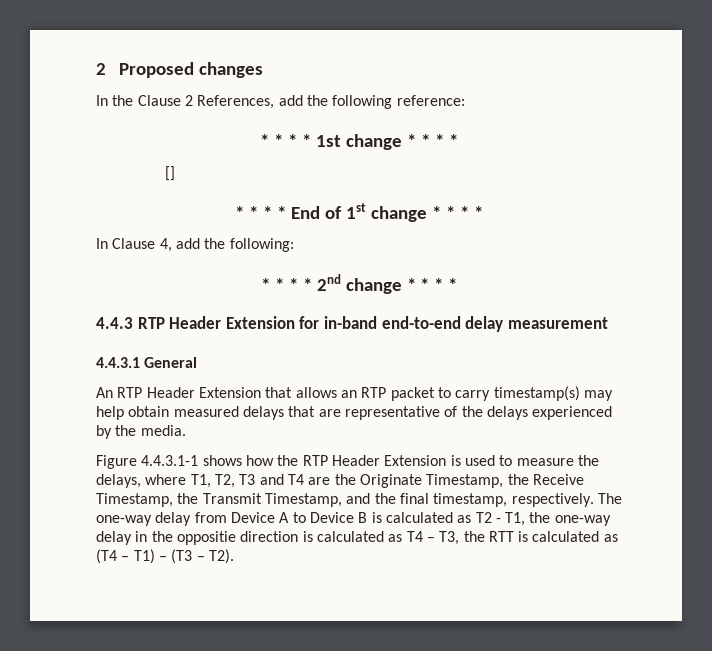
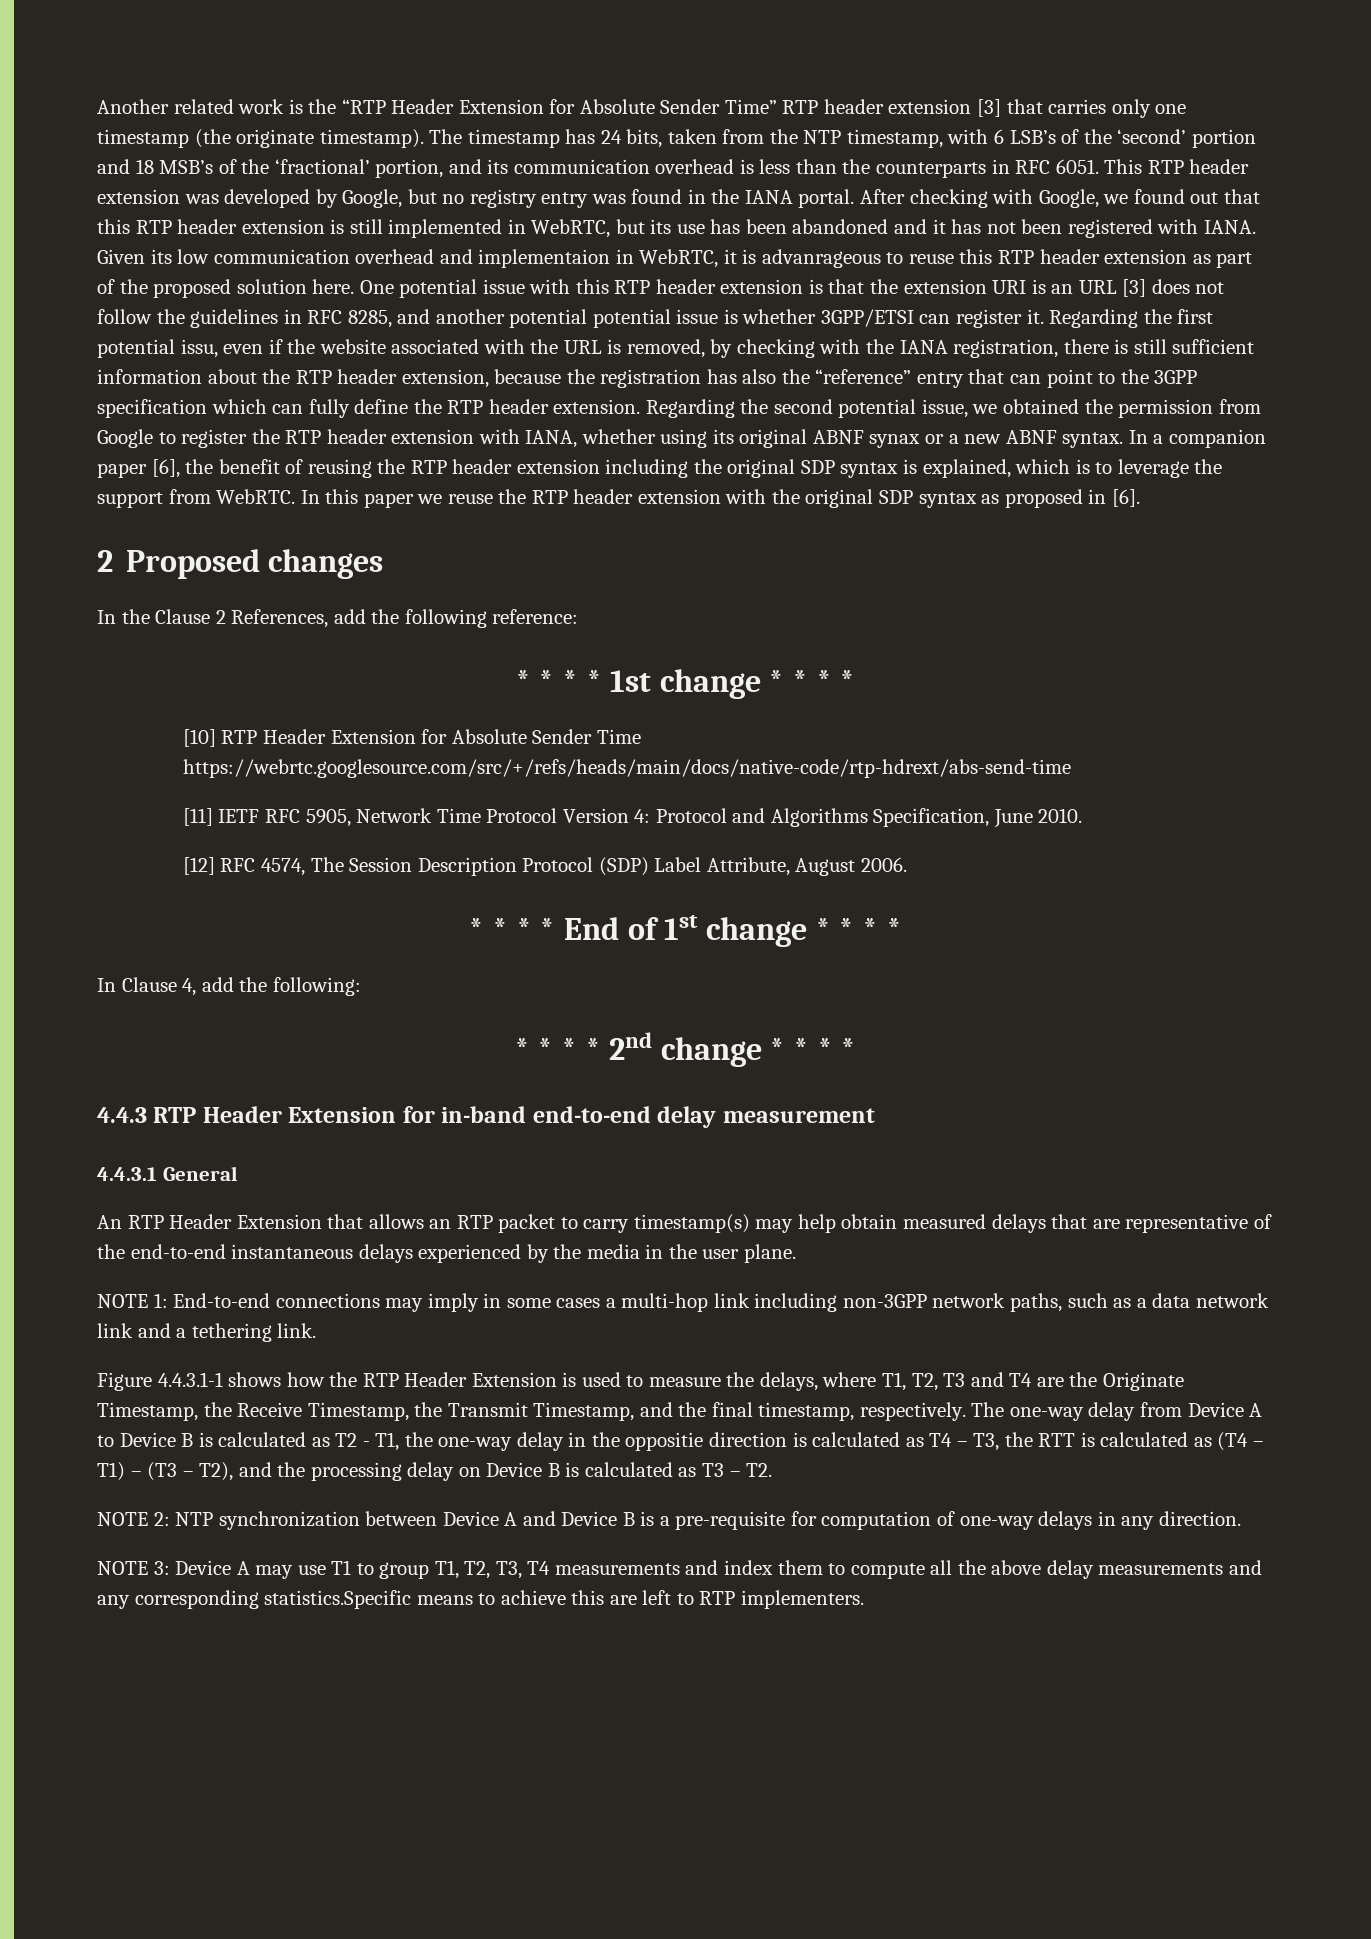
+ Another related work is the “RTP Header Extension for Absolute Sender Time” RTP header extension [3] that carries only one timestamp (the originate timestamp). The timestamp has 24 bits, taken from the NTP timestamp, with 6 LSB’s of the ‘second’ portion and 18 MSB’s of the ‘fractional’ portion, and its communication overhead is less than the counterparts in RFC 6051. This RTP header extension was developed by Google, but no registry entry was found in the IANA portal. After checking with Google, we found out that this RTP header extension is still implemented in WebRTC, but its use has been abandoned and it has not been registered with IANA. Given its low communication overhead and implementaion in WebRTC, it is advanrageous to reuse this RTP header extension as part of the proposed solution here. One potential issue with this RTP header extension is that the extension URI is an URL [3] does not follow the guidelines in RFC 8285, and another potential potential issue is whether 3GPP/ETSI can register it. Regarding the first potential issu, even if the website associated with the URL is removed, by checking with the IANA registration, there is still sufficient information about the RTP header extension, because the registration has also the “reference” entry that can point to the 3GPP specification which can fully define the RTP header extension. Regarding the second potential issue, we obtained the permission from Google to register the RTP header extension with IANA, whether using its original ABNF synax or a new ABNF syntax. In a companion paper [6], the benefit of reusing the RTP header extension including the original SDP syntax is explained, which is to leverage the support from WebRTC. In this paper we reuse the RTP header extension with the original SDP syntax as proposed in [6].
- []
+ [10] RTP Header Extension for Absolute Sender Time https://webrtc.googlesource.com/src/+/refs/heads/main/docs/native-code/rtp-hdrext/abs-send-time
+ [11] IETF RFC 5905, Network Time Protocol Version 4: Protocol and Algorithms Specification, June 2010.
+ [12] RFC 4574, The Session Description Protocol (SDP) Label Attribute, August 2006.
- An RTP Header Extension that allows an RTP packet to carry timestamp(s) may help obtain measured delays that are representative of the delays experienced by the media.
+ An RTP Header Extension that allows an RTP packet to carry timestamp(s) may help obtain measured delays that are representative of the end-to-end instantaneous delays experienced by the media in the user plane.
+ NOTE 1: End-to-end connections may imply in some cases a multi-hop link including non-3GPP network paths, such as a data network link and a tethering link.
- The one-way delay from Device A to Device B is calculated as T2 - T1, the one-way delay in the oppositie direction is calculated as T4 – T3, the RTT is calculated as (T4 – T1) – (T3 – T2).
+ The one-way delay from Device A to Device B is calculated as T2 - T1, the one-way delay in the oppositie direction is calculated as T4 – T3, the RTT is calculated as (T4 – T1) – (T3 – T2), and the processing delay on Device B is calculated as T3 – T2.
+ NOTE 2: NTP synchronization between Device A and Device B is a pre-requisite for computation of one-way delays in any direction.
+ NOTE 3: Device A may use T1 to group T1, T2, T3, T4 measurements and index them to compute all the above delay measurements and any corresponding statistics.Specific means to achieve this are left to RTP implementers.

